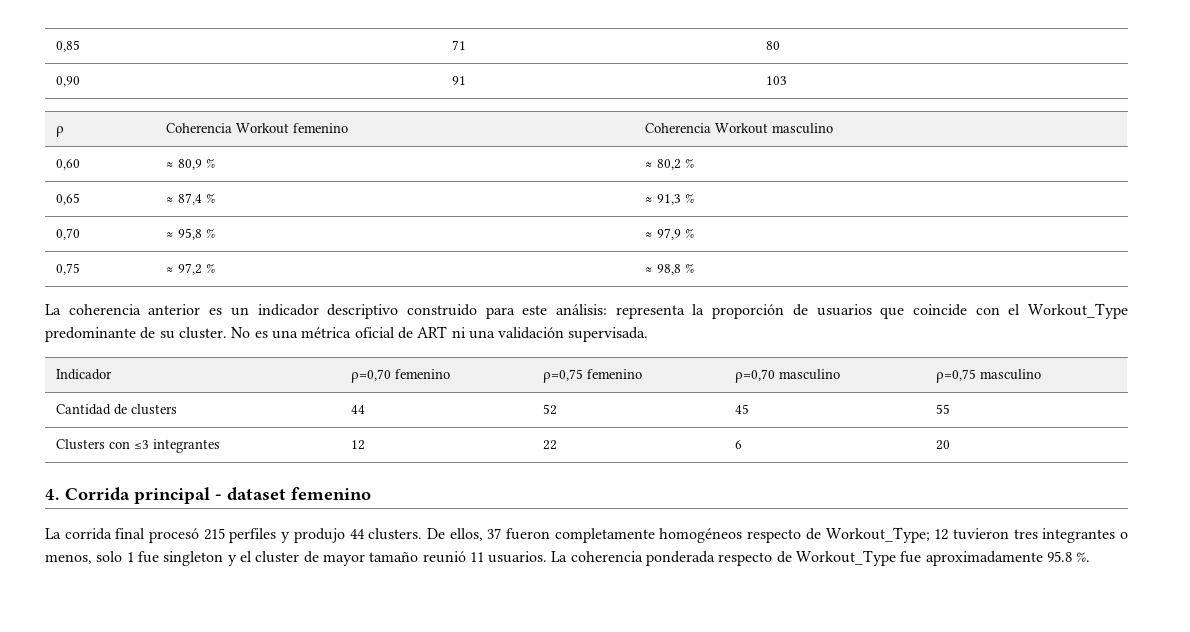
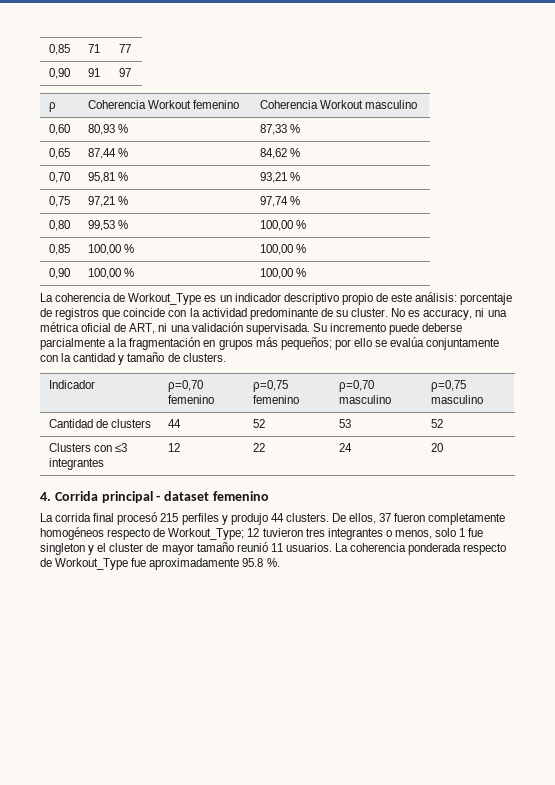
- 0,85 | 71 | 80
+ 0,85 | 71 | 77
- 0,90 | 91 | 103
+ 0,90 | 91 | 97
- 0,60 | ≈ 80,9 % | ≈ 80,2 %
+ 0,60 | 80,93 % | 87,33 %
- 0,65 | ≈ 87,4 % | ≈ 91,3 %
+ 0,65 | 87,44 % | 84,62 %
- 0,70 | ≈ 95,8 % | ≈ 97,9 %
+ 0,70 | 95,81 % | 93,21 %
- 0,75 | ≈ 97,2 % | ≈ 98,8 %
+ 0,75 | 97,21 % | 97,74 %
+ 0,80 | 99,53 % | 100,00 %
+ 0,85 | 100,00 % | 100,00 %
+ 0,90 | 100,00 % | 100,00 %
- La coherencia anterior es un indicador descriptivo construido para este análisis: representa la proporción de usuarios que coincide con el Workout_Type predominante de su cluster.
+ La coherencia de Workout_Type es un indicador descriptivo propio de este análisis: porcentaje de registros que coincide con la actividad predominante de su cluster.
- No es una métrica oficial de ART ni una validación supervisada.
+ No es accuracy, ni una métrica oficial de ART, ni una validación supervisada. Su incremento puede deberse parcialmente a la fragmentación en grupos más pequeños; por ello se evalúa conjuntamente con la cantidad y tamaño de clusters.
- Cantidad de clusters | 44 | 52 | 45 | 55
+ Cantidad de clusters | 44 | 52 | 53 | 52
- Clusters con ≤3 integrantes | 12 | 22 | 6 | 20
+ Clusters con ≤3 integrantes | 12 | 22 | 24 | 20

